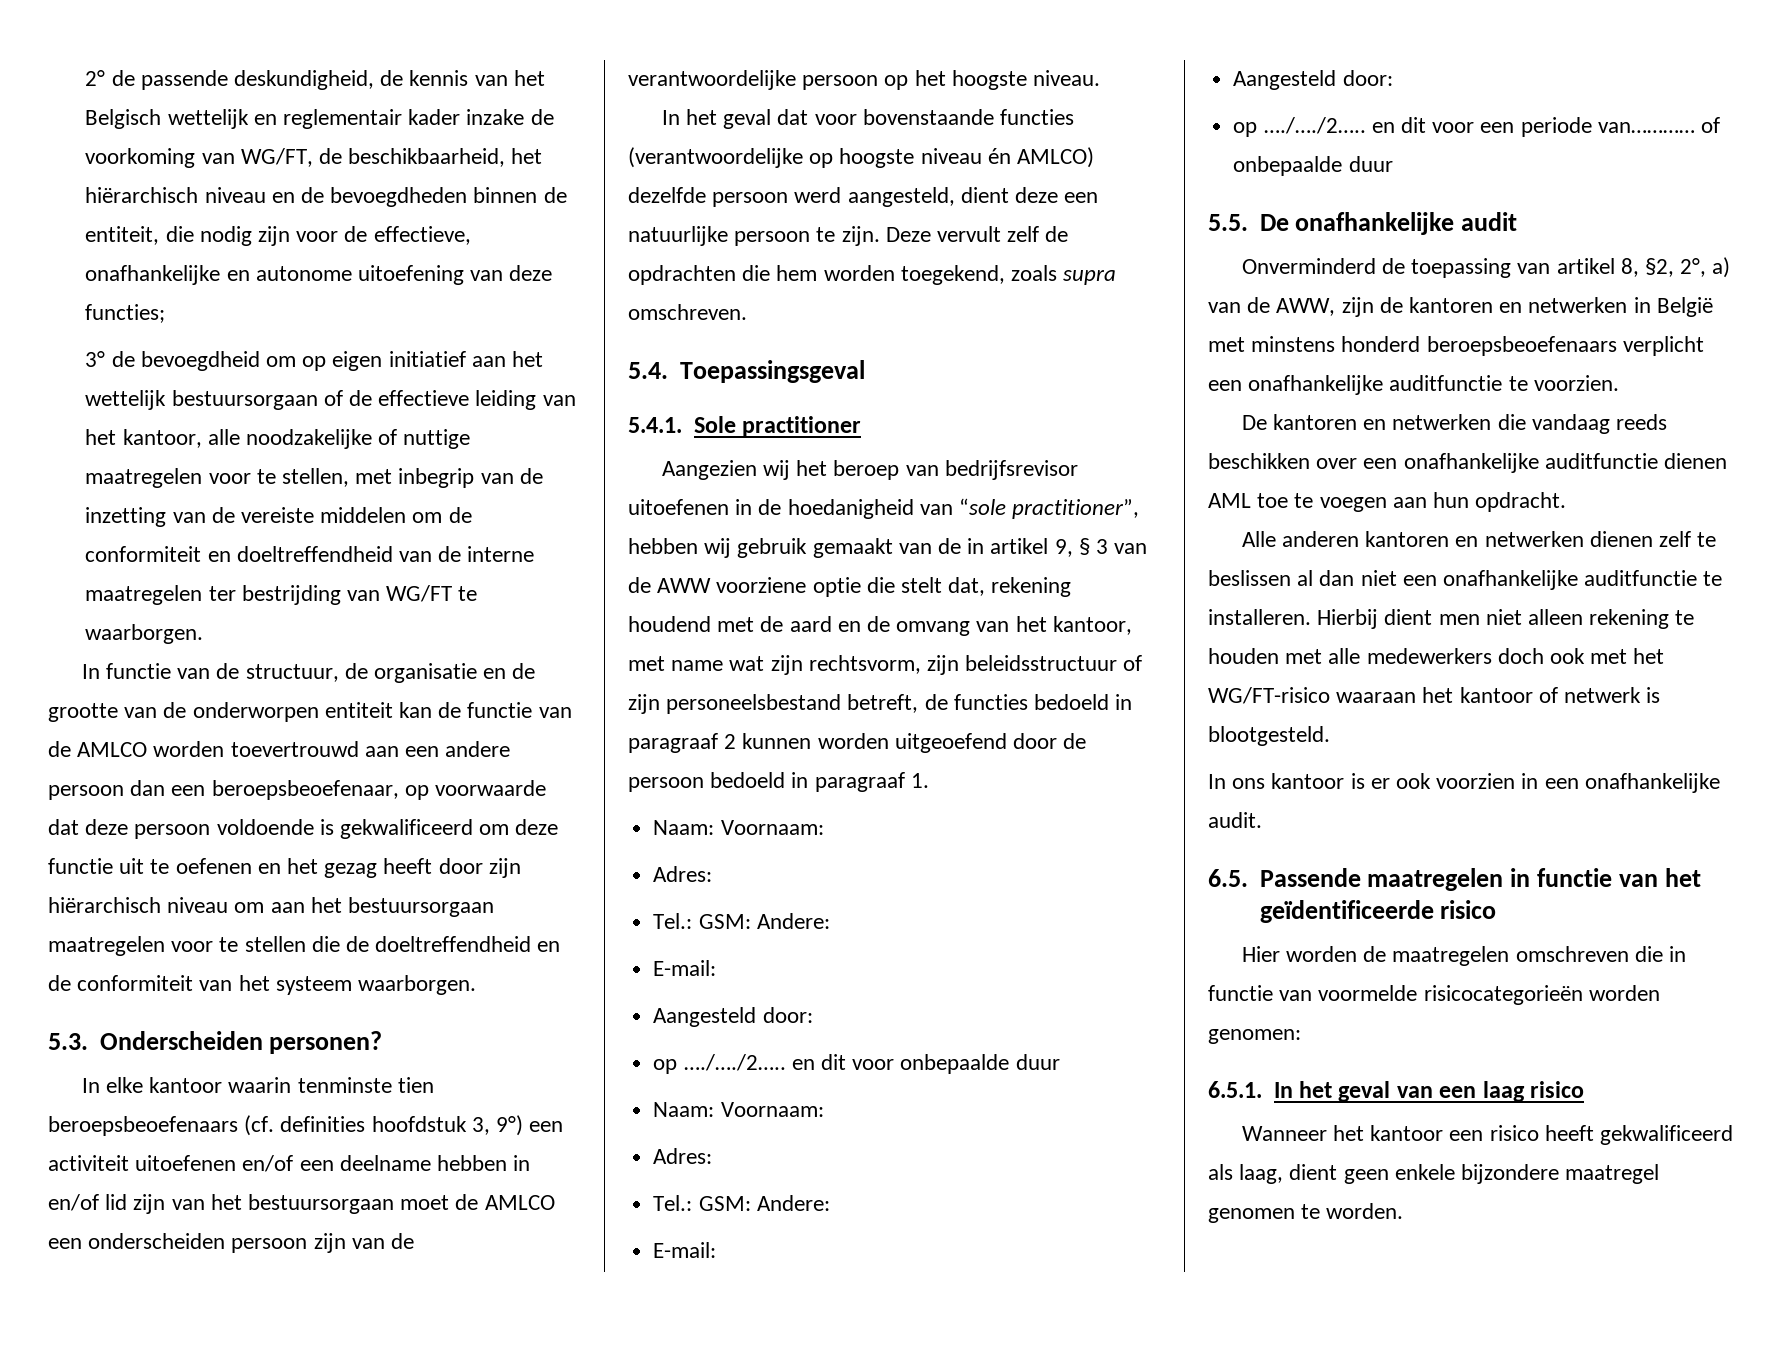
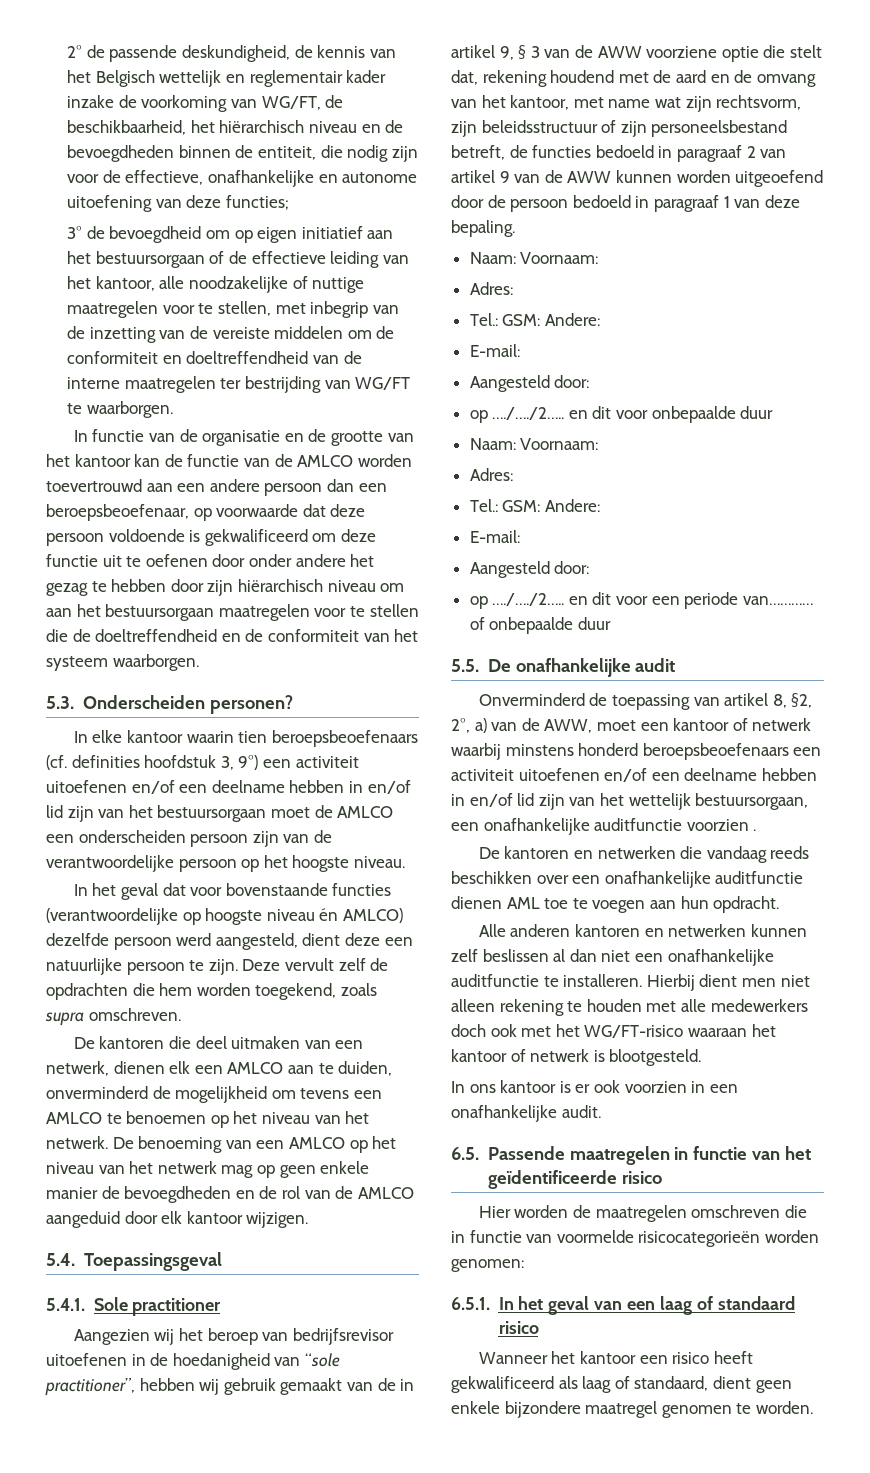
- 3° de bevoegdheid om op eigen initiatief aan het wettelijk bestuursorgaan of de effectieve leiding van het kantoor, alle noodzakelijke of nuttige maatregelen voor te stellen, met inbegrip van de inzetting van de vereiste middelen om de conformiteit en doeltreffendheid van de interne maatregelen ter bestrijding van WG/FT te waarborgen.
+ 3° de bevoegdheid om op eigen initiatief aan het bestuursorgaan of de effectieve leiding van het kantoor, alle noodzakelijke of nuttige maatregelen voor te stellen, met inbegrip van de inzetting van de vereiste middelen om de conformiteit en doeltreffendheid van de interne maatregelen ter bestrijding van WG/FT te waarborgen.
- In functie van de structuur, de organisatie en de grootte van de onderworpen entiteit kan de functie van de AMLCO worden toevertrouwd aan een andere persoon dan een beroepsbeoefenaar, op voorwaarde dat deze persoon voldoende is gekwalificeerd om deze functie uit te oefenen en het gezag heeft door zijn hiërarchisch niveau om aan het bestuursorgaan maatregelen voor te stellen die de doeltreffendheid en de conformiteit van het systeem waarborgen.
+ In functie van de organisatie en de grootte van het kantoor kan de functie van de AMLCO worden toevertrouwd aan een andere persoon dan een beroepsbeoefenaar, op voorwaarde dat deze persoon voldoende is gekwalificeerd om deze functie uit te oefenen door onder andere het gezag te hebben door zijn hiërarchisch niveau om aan het bestuursorgaan maatregelen voor te stellen die de doeltreffendheid en de conformiteit van het systeem waarborgen.
- In elke kantoor waarin tenminste tien beroepsbeoefenaars (cf. definities hoofdstuk 3, 9°) een activiteit uitoefenen en/of een deelname hebben in en/of lid zijn van het bestuursorgaan moet de AMLCO een onderscheiden persoon zijn van de verantwoordelijke persoon op het hoogste niveau.
+ In elke kantoor waarin tien beroepsbeoefenaars (cf. definities hoofdstuk 3, 9°) een activiteit uitoefenen en/of een deelname hebben in en/of lid zijn van het bestuursorgaan moet de AMLCO een onderscheiden persoon zijn van de verantwoordelijke persoon op het hoogste niveau.
+ De kantoren die deel uitmaken van een netwerk, dienen elk een AMLCO aan te duiden, onverminderd de mogelijkheid om tevens een AMLCO te benoemen op het niveau van het netwerk. De benoeming van een AMLCO op het niveau van het netwerk mag op geen enkele manier de bevoegdheden en de rol van de AMLCO aangeduid door elk kantoor wijzigen.
- Aangezien wij het beroep van bedrijfsrevisor uitoefenen in de hoedanigheid van “sole practitioner”, hebben wij gebruik gemaakt van de in artikel 9, § 3 van de AWW voorziene optie die stelt dat, rekening houdend met de aard en de omvang van het kantoor, met name wat zijn rechtsvorm, zijn beleidsstructuur of zijn personeelsbestand betreft, de functies bedoeld in paragraaf 2 kunnen worden uitgeoefend door de persoon bedoeld in paragraaf 1.
+ Aangezien wij het beroep van bedrijfsrevisor uitoefenen in de hoedanigheid van “sole practitioner”, hebben wij gebruik gemaakt van de in artikel 9, § 3 van de AWW voorziene optie die stelt dat, rekening houdend met de aard en de omvang van het kantoor, met name wat zijn rechtsvorm, zijn beleidsstructuur of zijn personeelsbestand betreft, de functies bedoeld in paragraaf 2 van artikel 9 van de AWW kunnen worden uitgeoefend door de persoon bedoeld in paragraaf 1 van deze bepaling.
- Onverminderd de toepassing van artikel 8, §2, 2°, a) van de AWW, zijn de kantoren en netwerken in België met minstens honderd beroepsbeoefenaars verplicht een onafhankelijke auditfunctie te voorzien.
+ Onverminderd de toepassing van artikel 8, §2, 2°, a) van de AWW, moet een kantoor of netwerk waarbij minstens honderd beroepsbeoefenaars een activiteit uitoefenen en/of een deelname hebben in en/of lid zijn van het wettelijk bestuursorgaan, een onafhankelijke auditfunctie voorzien .
- Alle anderen kantoren en netwerken dienen zelf te beslissen al dan niet een onafhankelijke auditfunctie te installeren.
+ Alle anderen kantoren en netwerken kunnen zelf beslissen al dan niet een onafhankelijke auditfunctie te installeren.
- 6.5.1. In het geval van een laag risico
+ 6.5.1. In het geval van een laag of standaard risico
- Wanneer het kantoor een risico heeft gekwalificeerd als laag, dient geen enkele bijzondere maatregel genomen te worden.
+ Wanneer het kantoor een risico heeft gekwalificeerd als laag of standaard, dient geen enkele bijzondere maatregel genomen te worden.

